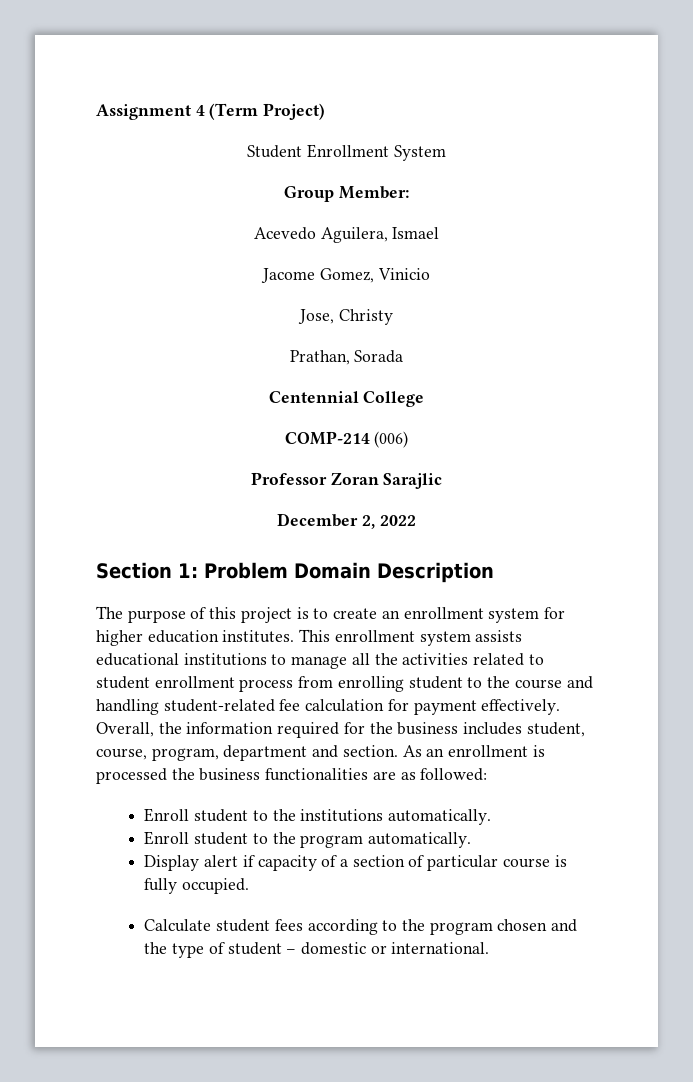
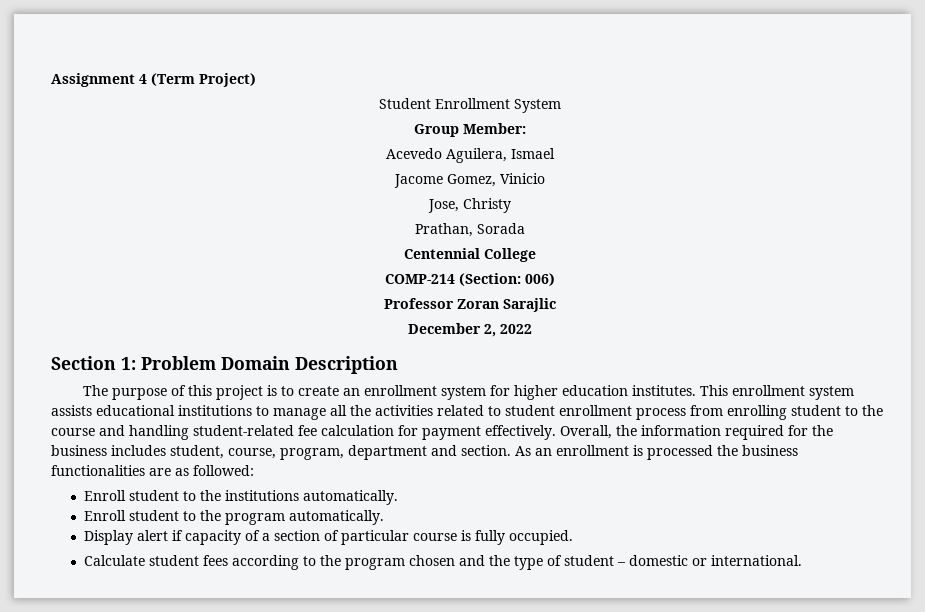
- COMP-214 (006)
+ COMP-214 (Section: 006)

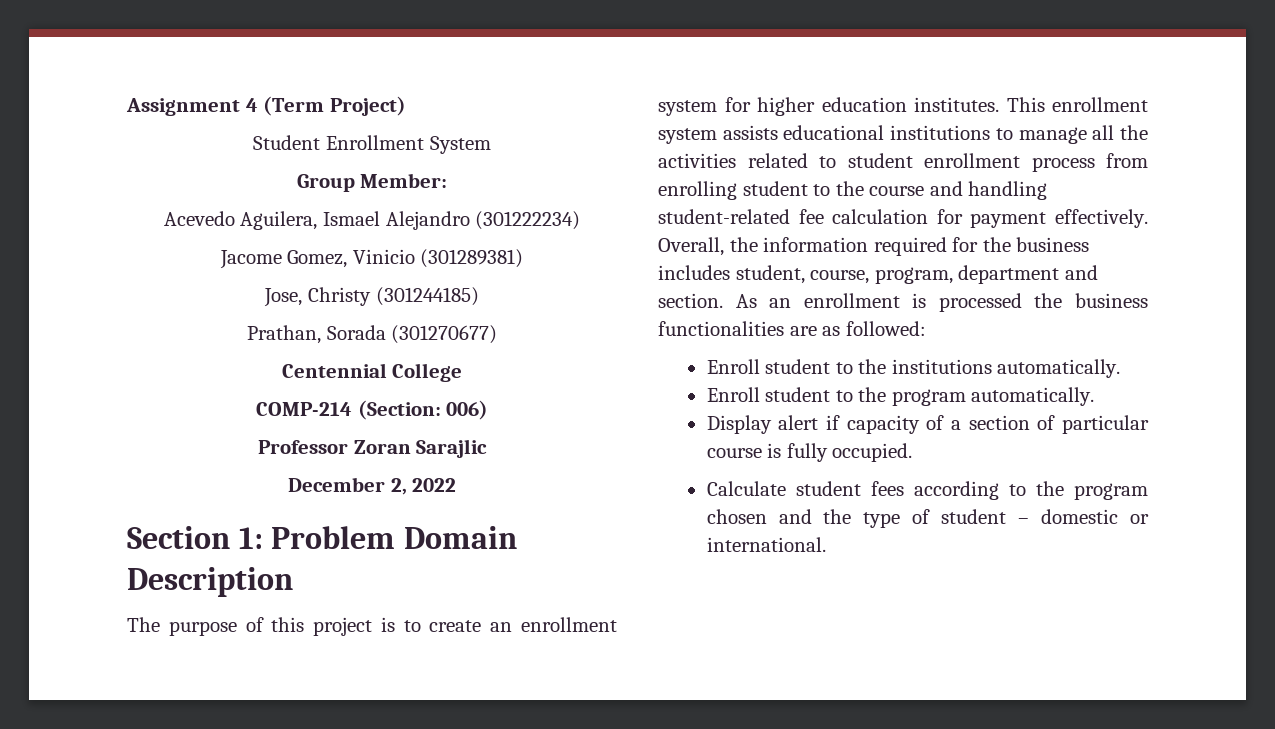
- Acevedo Aguilera, Ismael
+ Acevedo Aguilera, Ismael Alejandro (301222234)
- Jacome Gomez, Vinicio
+ Jacome Gomez, Vinicio (301289381)
- Jose, Christy
+ Jose, Christy (301244185)
- Prathan, Sorada
+ Prathan, Sorada (301270677)

